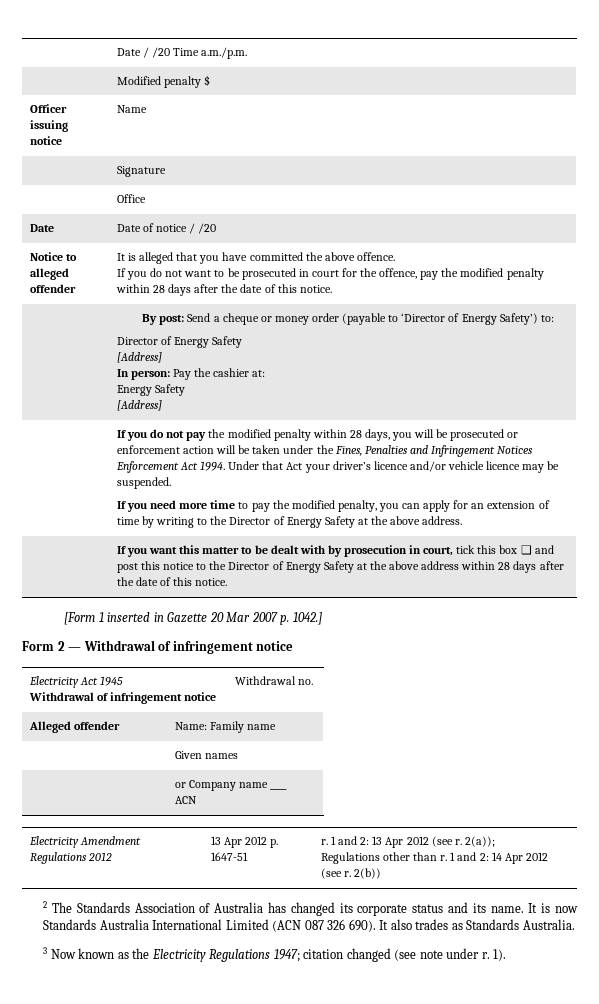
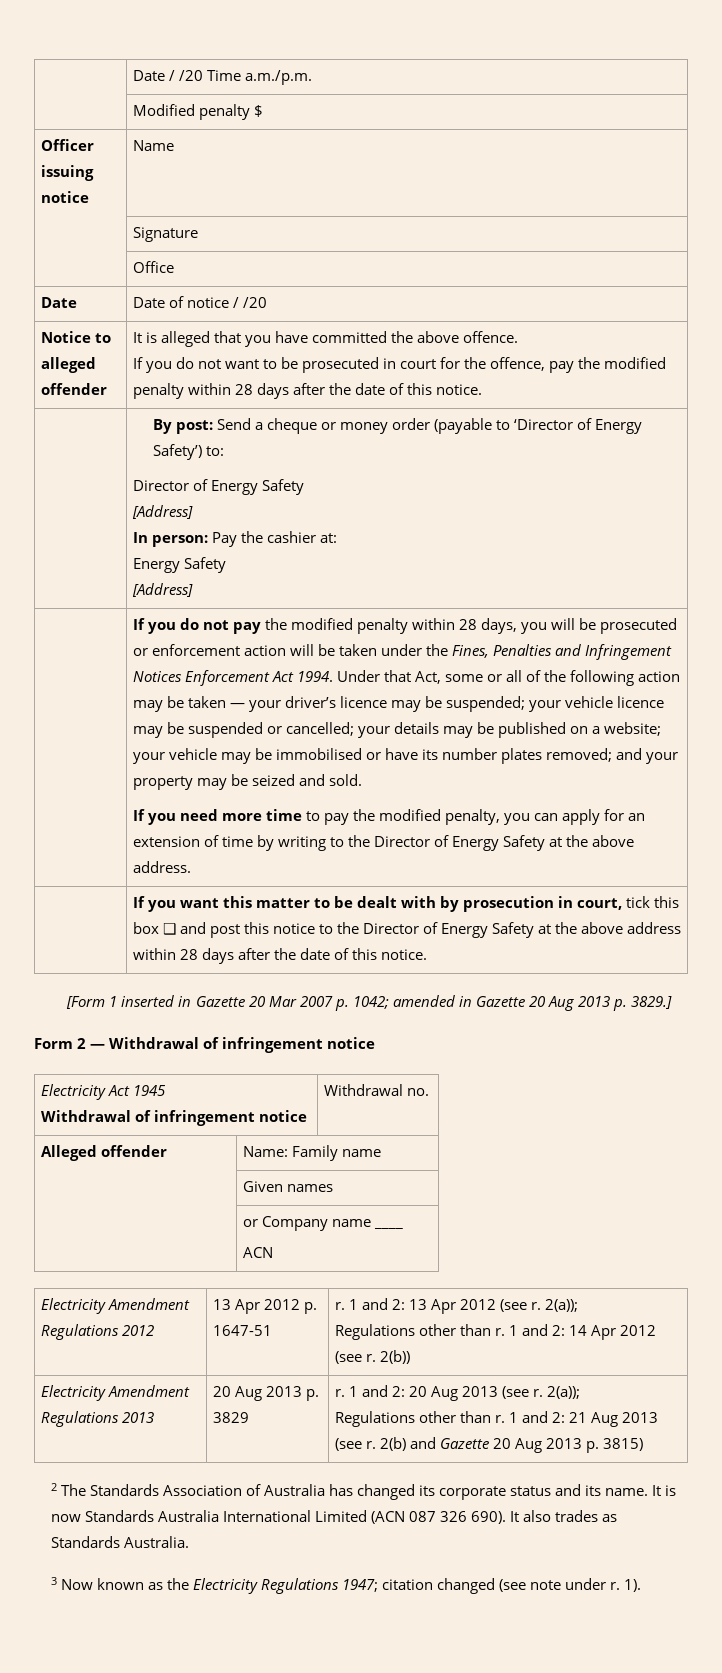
- Under that Act your driver’s licence and/or vehicle licence may be suspended.
+ Under that Act, some or all of the following action may be taken — your driver’s licence may be suspended; your vehicle licence may be suspended or cancelled; your details may be published on a website; your vehicle may be immobilised or have its number plates removed; and your property may be seized and sold.
- [Form 1 inserted in Gazette 20 Mar 2007 p. 1042.]
+ [Form 1 inserted in Gazette 20 Mar 2007 p. 1042; amended in Gazette 20 Aug 2013 p. 3829.]
+ Electricity Amendment Regulations 2013 | 20 Aug 2013 p. 3829 | r. 1 and 2: 20 Aug 2013 (see r. 2(a));
+ Regulations other than r. 1 and 2: 21 Aug 2013 (see r. 2(b) and Gazette 20 Aug 2013 p. 3815)

